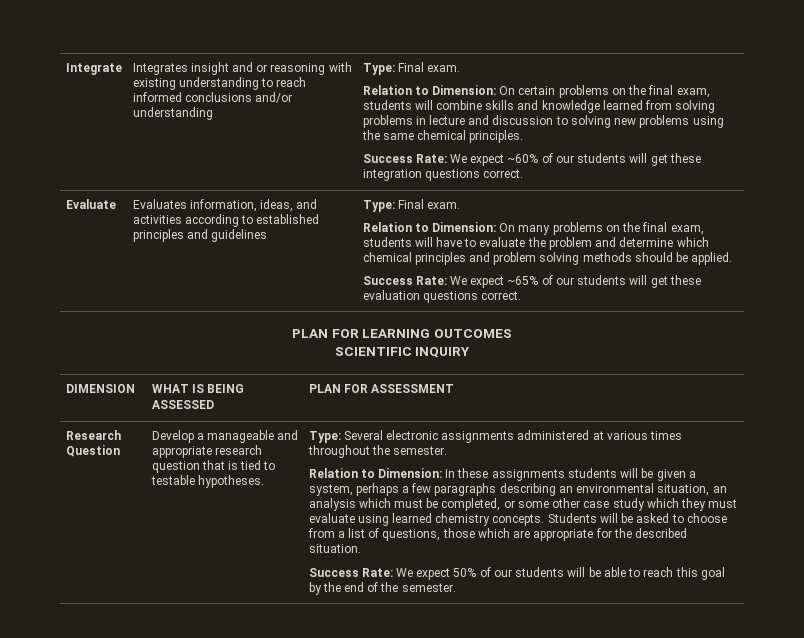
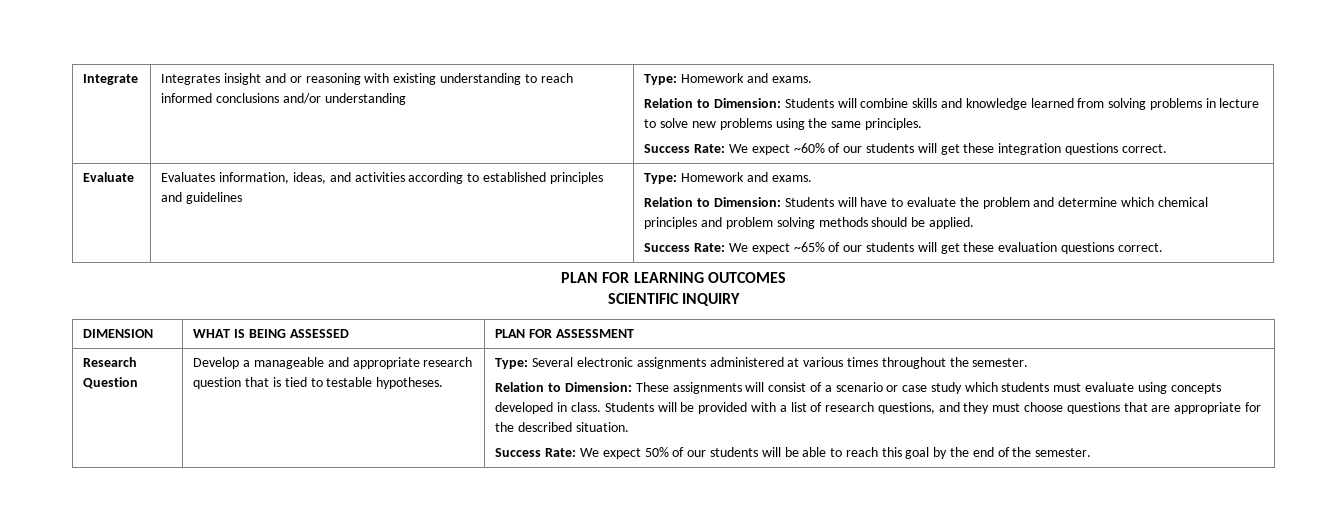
- Integrates insight and or reasoning with existing understanding to reach informed conclusions and/or understanding | Type: Final exam.
- Relation to Dimension: On certain problems on the final exam, students will combine skills and knowledge learned from solving problems in lecture and discussion to solving new problems using the same chemical principles.
+ Integrates insight and or reasoning with existing understanding to reach informed conclusions and/or understanding | Type: Homework and exams.
+ Relation to Dimension: Students will combine skills and knowledge learned from solving problems in lecture to solve new problems using the same principles.
- Evaluates information, ideas, and activities according to established principles and guidelines | Type: Final exam.
- Relation to Dimension: On many problems on the final exam, students will have to evaluate the problem and determine which chemical principles and problem solving methods should be applied.
+ Evaluates information, ideas, and activities according to established principles and guidelines | Type: Homework and exams.
+ Relation to Dimension: Students will have to evaluate the problem and determine which chemical principles and problem solving methods should be applied.
- Relation to Dimension: In these assignments students will be given a system, perhaps a few paragraphs describing an environmental situation, an analysis which must be completed, or some other case study which they must evaluate using learned chemistry concepts. Students will be asked to choose from a list of questions, those which are appropriate for the described situation.
+ Relation to Dimension: These assignments will consist of a scenario or case study which students must evaluate using concepts developed in class. Students will be provided with a list of research questions, and they must choose questions that are appropriate for the described situation.

